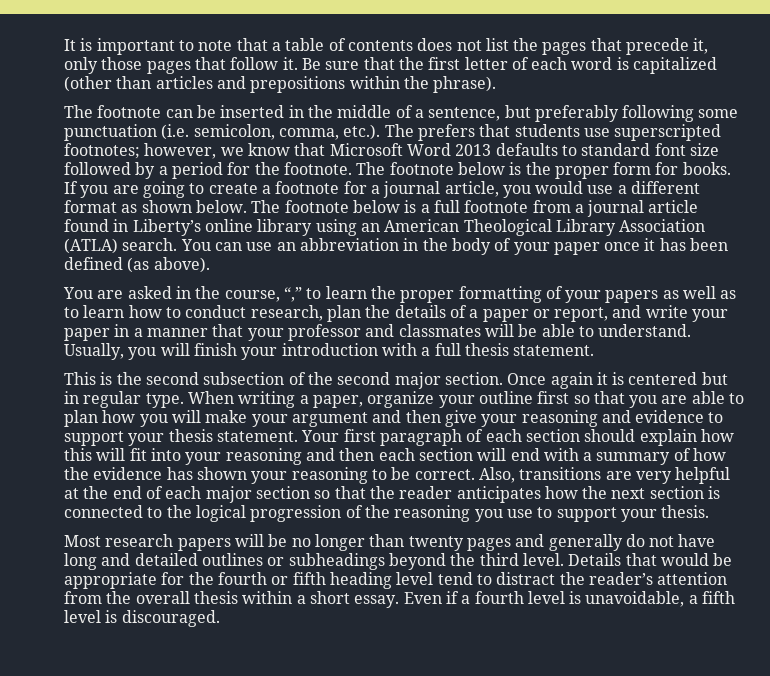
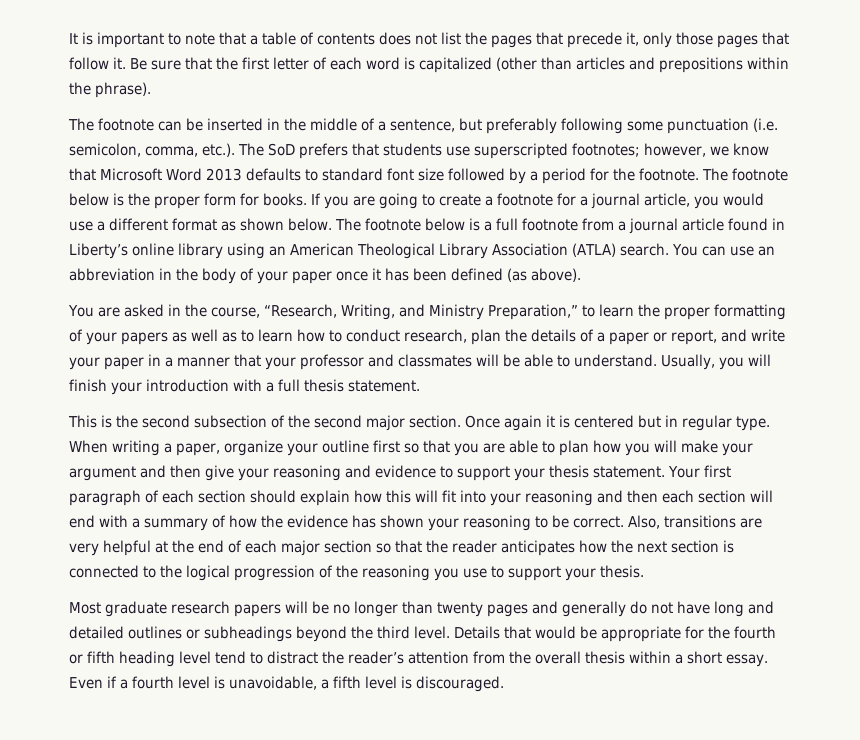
- The footnote can be inserted in the middle of a sentence, but preferably following some punctuation (i.e. semicolon, comma, etc.). The prefers that students use superscripted footnotes; however, we know that Microsoft Word 2013 defaults to standard font size followed by a period for the footnote.
+ The footnote can be inserted in the middle of a sentence, but preferably following some punctuation (i.e. semicolon, comma, etc.). The SoD prefers that students use superscripted footnotes; however, we know that Microsoft Word 2013 defaults to standard font size followed by a period for the footnote.
- You are asked in the course, “,” to learn the proper formatting of your papers as well as to learn how to conduct research, plan the details of a paper or report, and write your paper in a manner that your professor and classmates will be able to understand.
+ You are asked in the course, “Research, Writing, and Ministry Preparation,” to learn the proper formatting of your papers as well as to learn how to conduct research, plan the details of a paper or report, and write your paper in a manner that your professor and classmates will be able to understand.
- Most research papers will be no longer than twenty pages and generally do not have long and detailed outlines or subheadings beyond the third level.
+ Most graduate research papers will be no longer than twenty pages and generally do not have long and detailed outlines or subheadings beyond the third level.

